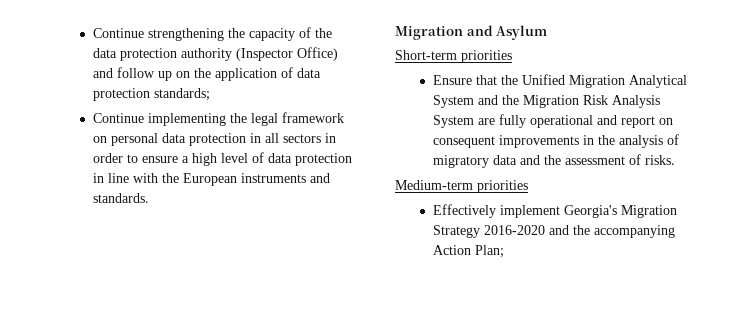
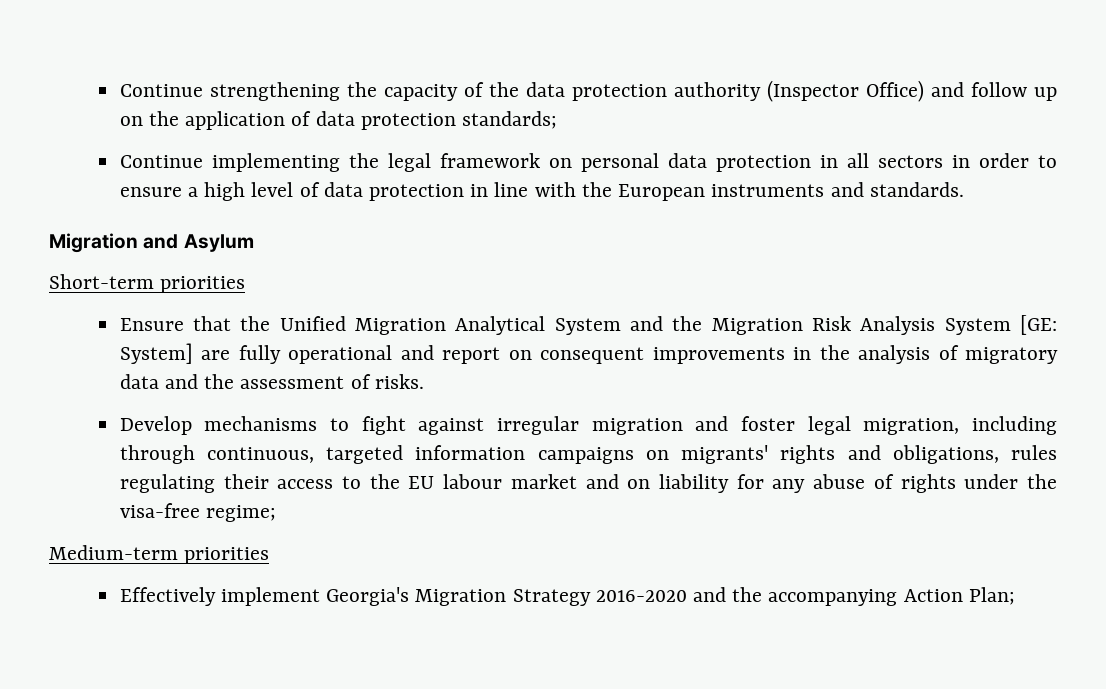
- Ensure that the Unified Migration Analytical System and the Migration Risk Analysis System are fully operational and report on consequent improvements in the analysis of migratory data and the assessment of risks.
+ Ensure that the Unified Migration Analytical System and the Migration Risk Analysis System [GE: System] are fully operational and report on consequent improvements in the analysis of migratory data and the assessment of risks.
+ Develop mechanisms to fight against irregular migration and foster legal migration, including through continuous, targeted information campaigns on migrants' rights and obligations, rules regulating their access to the EU labour market and on liability for any abuse of rights under the visa-free regime;

